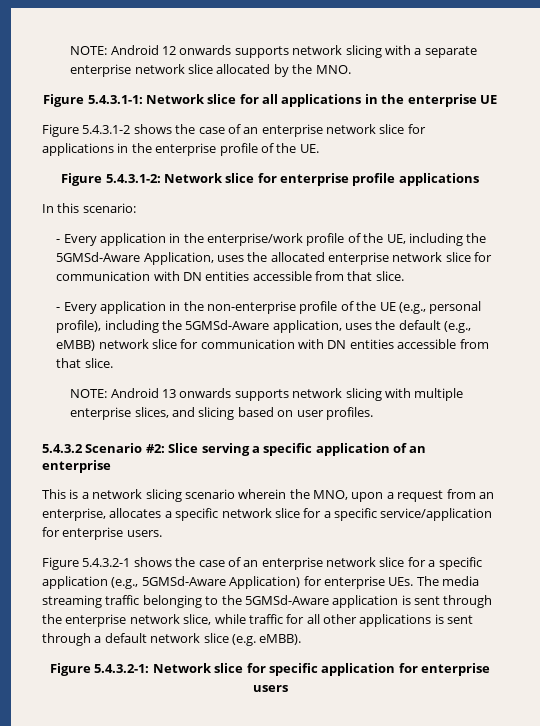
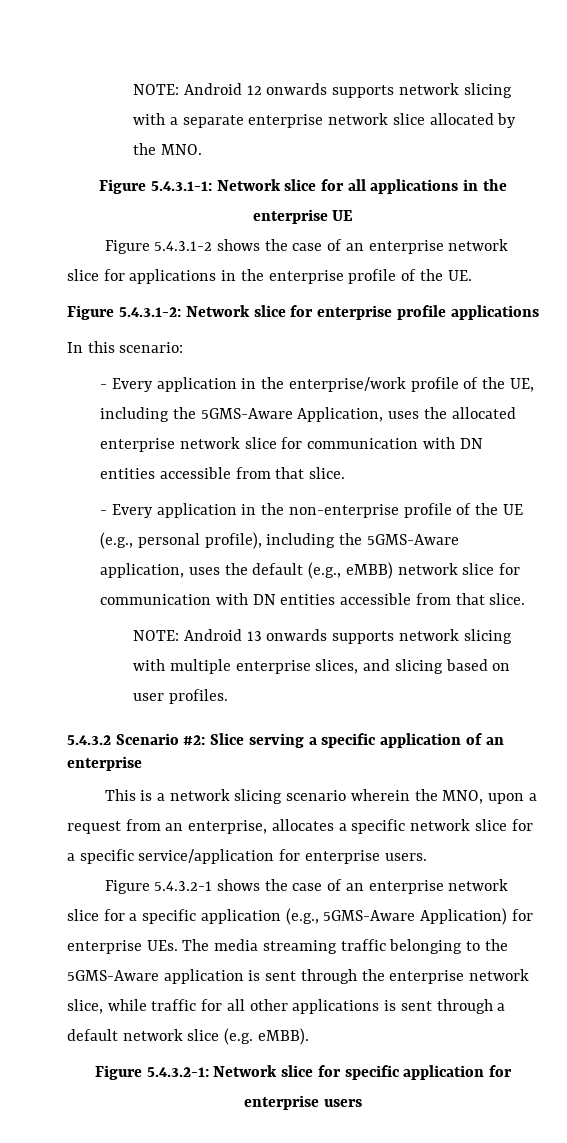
- - Every application in the enterprise/work profile of the UE, including the 5GMSd-Aware Application, uses the allocated enterprise network slice for communication with DN entities accessible from that slice.
+ - Every application in the enterprise/work profile of the UE, including the 5GMS-Aware Application, uses the allocated enterprise network slice for communication with DN entities accessible from that slice.
- - Every application in the non-enterprise profile of the UE (e.g., personal profile), including the 5GMSd-Aware application, uses the default (e.g., eMBB) network slice for communication with DN entities accessible from that slice.
+ - Every application in the non-enterprise profile of the UE (e.g., personal profile), including the 5GMS-Aware application, uses the default (e.g., eMBB) network slice for communication with DN entities accessible from that slice.
- Figure 5.4.3.2-1 shows the case of an enterprise network slice for a specific application (e.g., 5GMSd-Aware Application) for enterprise UEs. The media streaming traffic belonging to the 5GMSd-Aware application is sent through the enterprise network slice, while traffic for all other applications is sent through a default network slice (e.g. eMBB).
+ Figure 5.4.3.2-1 shows the case of an enterprise network slice for a specific application (e.g., 5GMS-Aware Application) for enterprise UEs. The media streaming traffic belonging to the 5GMS-Aware application is sent through the enterprise network slice, while traffic for all other applications is sent through a default network slice (e.g. eMBB).

